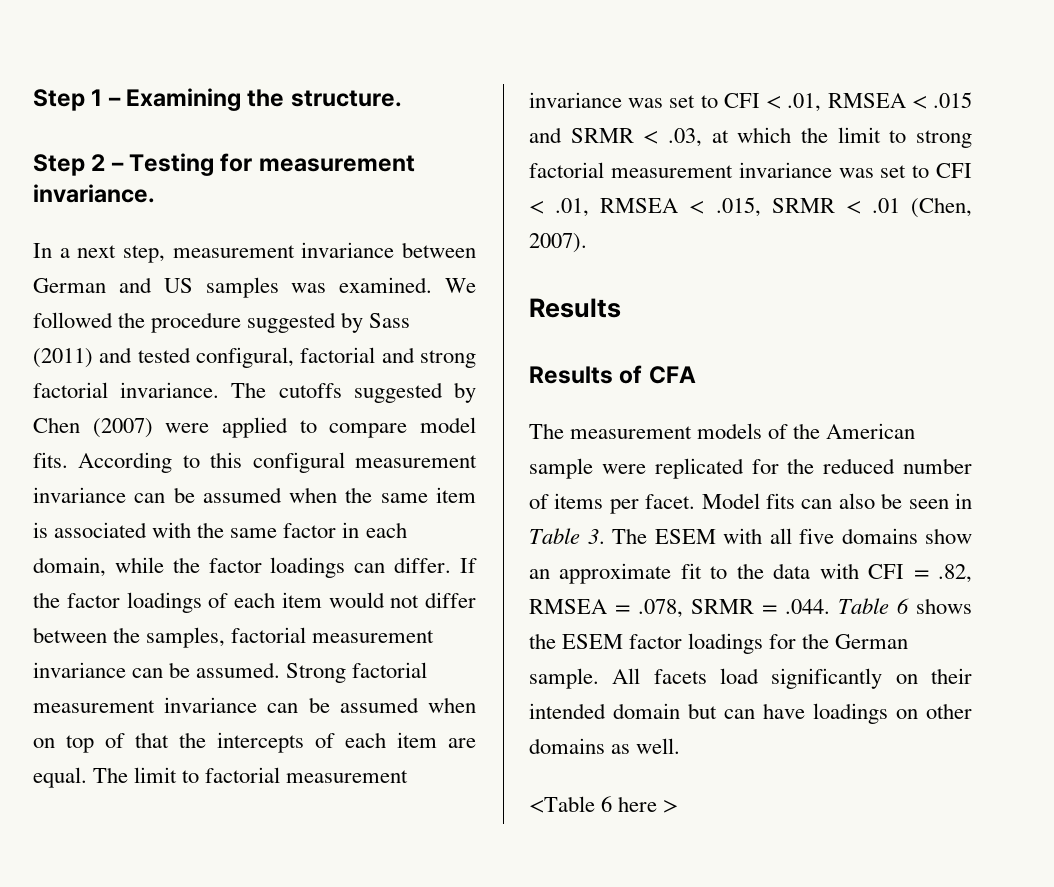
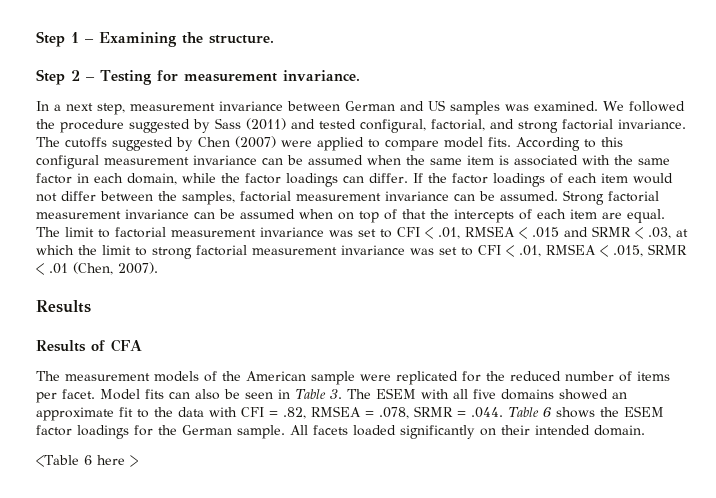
- We followed the procedure suggested by Sass (2011) and tested configural, factorial and strong factorial invariance.
+ We followed the procedure suggested by Sass (2011) and tested configural, factorial, and strong factorial invariance.
- Model fits can also be seen in Table 3. The ESEM with all five domains show an approximate fit to the data with CFI = .82, RMSEA = .078, SRMR = .044. Table 6 shows the ESEM factor loadings for the German sample.
+ Model fits can also be seen in Table 3. The ESEM with all five domains showed an approximate fit to the data with CFI = .82, RMSEA = .078, SRMR = .044. Table 6 shows the ESEM factor loadings for the German sample.
- All facets load significantly on their intended domain but can have loadings on other domains as well.
+ All facets loaded significantly on their intended domain.

